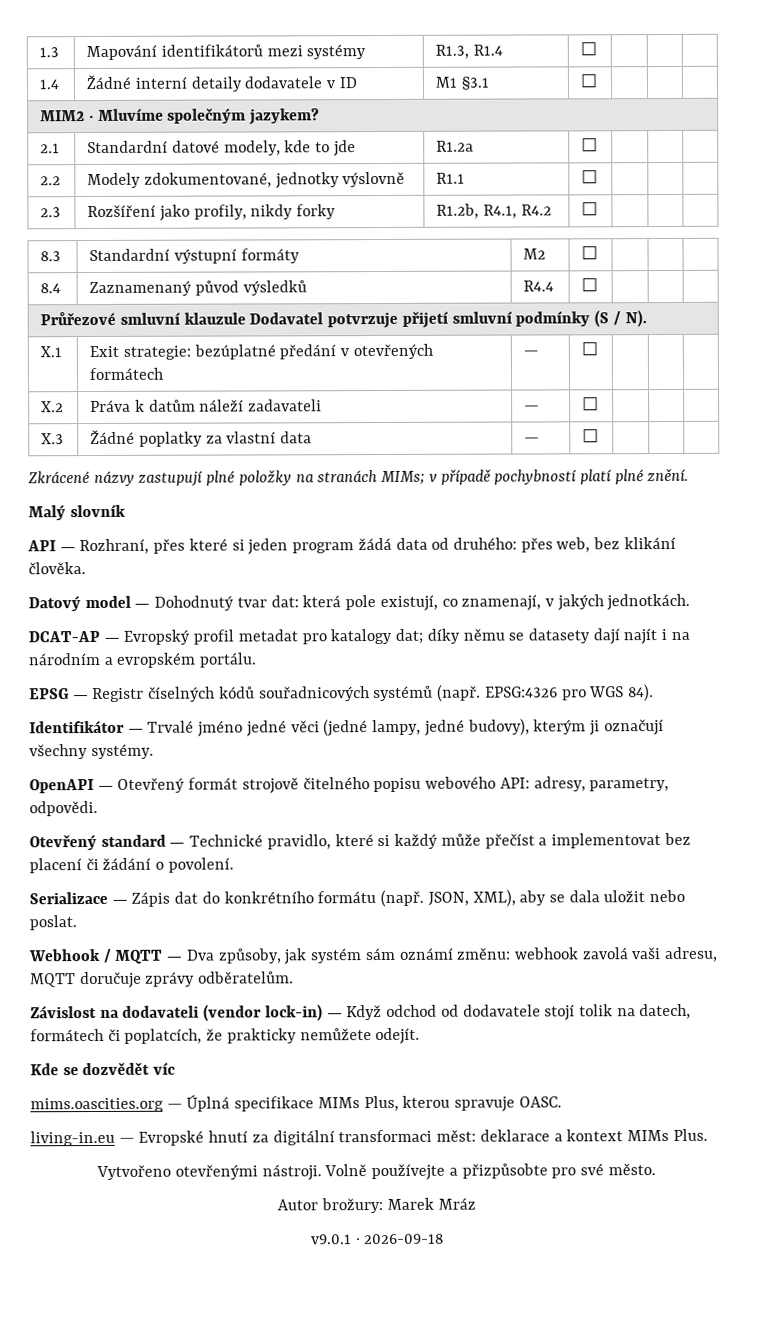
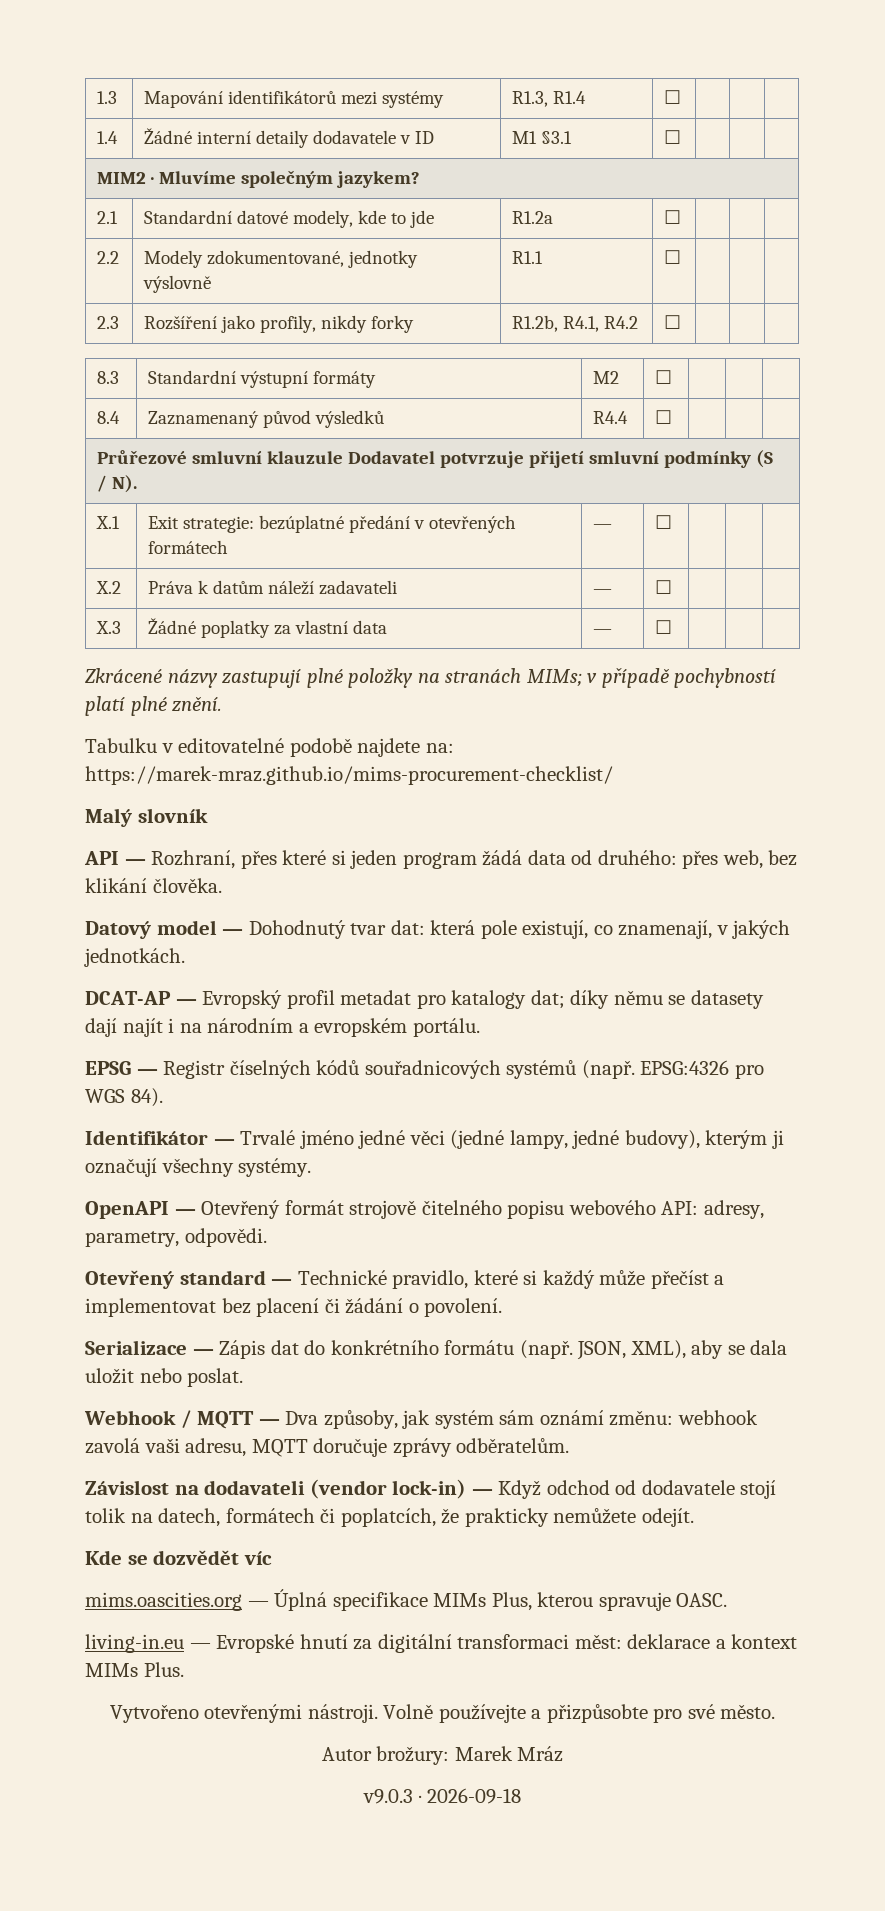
+ Tabulku v editovatelné podobě najdete na: https://marek-mraz.github.io/mims-procurement-checklist/
- v9.0.1 · 2026-09-18
+ v9.0.3 · 2026-09-18

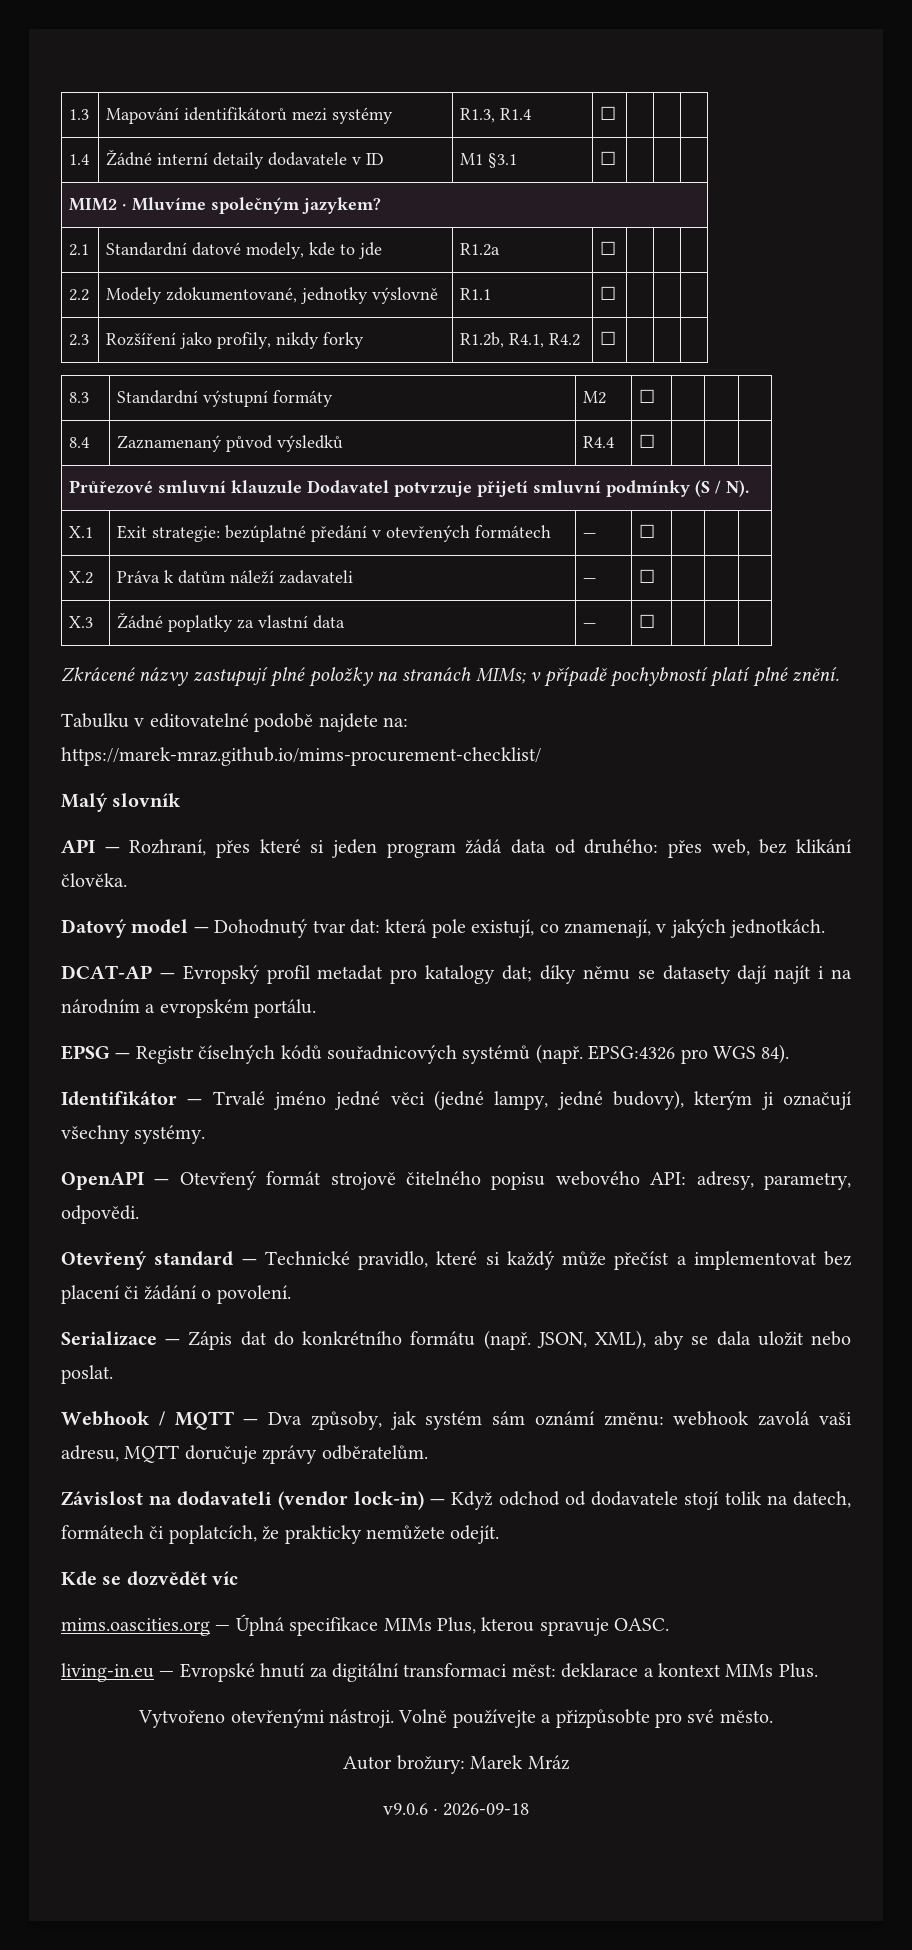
- v9.0.3 · 2026-09-18
+ v9.0.6 · 2026-09-18

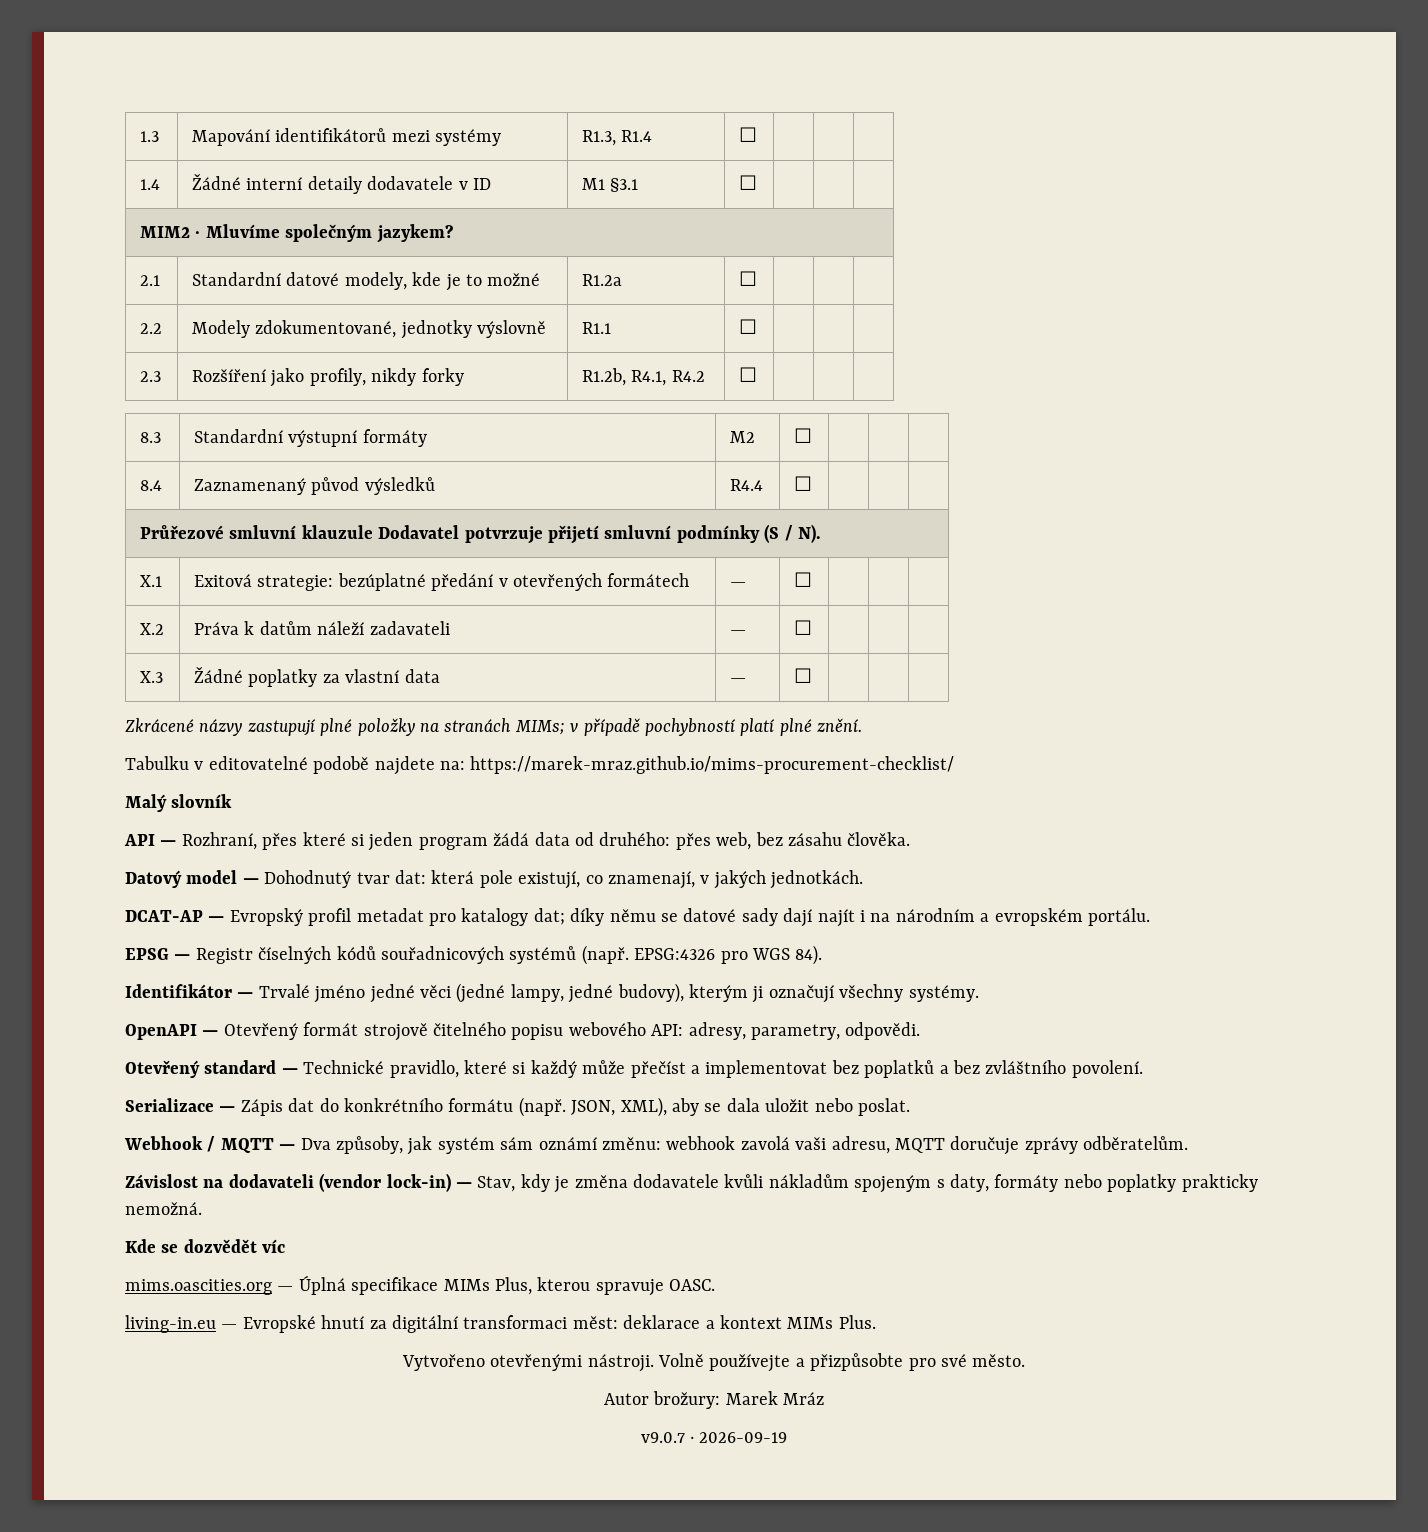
- 2.1 | Standardní datové modely, kde to jde | R1.2a | ☐ | | |
+ 2.1 | Standardní datové modely, kde je to možné | R1.2a | ☐ | | |
- X.1 | Exit strategie: bezúplatné předání v otevřených formátech | — | ☐ | | |
+ X.1 | Exitová strategie: bezúplatné předání v otevřených formátech | — | ☐ | | |
- API — Rozhraní, přes které si jeden program žádá data od druhého: přes web, bez klikání člověka.
+ API — Rozhraní, přes které si jeden program žádá data od druhého: přes web, bez zásahu člověka.
- DCAT-AP — Evropský profil metadat pro katalogy dat; díky němu se datasety dají najít i na národním a evropském portálu.
+ DCAT-AP — Evropský profil metadat pro katalogy dat; díky němu se datové sady dají najít i na národním a evropském portálu.
- Otevřený standard — Technické pravidlo, které si každý může přečíst a implementovat bez placení či žádání o povolení.
+ Otevřený standard — Technické pravidlo, které si každý může přečíst a implementovat bez poplatků a bez zvláštního povolení.
- Závislost na dodavateli (vendor lock-in) — Když odchod od dodavatele stojí tolik na datech, formátech či poplatcích, že prakticky nemůžete odejít.
+ Závislost na dodavateli (vendor lock-in) — Stav, kdy je změna dodavatele kvůli nákladům spojeným s daty, formáty nebo poplatky prakticky nemožná.
- v9.0.6 · 2026-09-18
+ v9.0.7 · 2026-09-19

